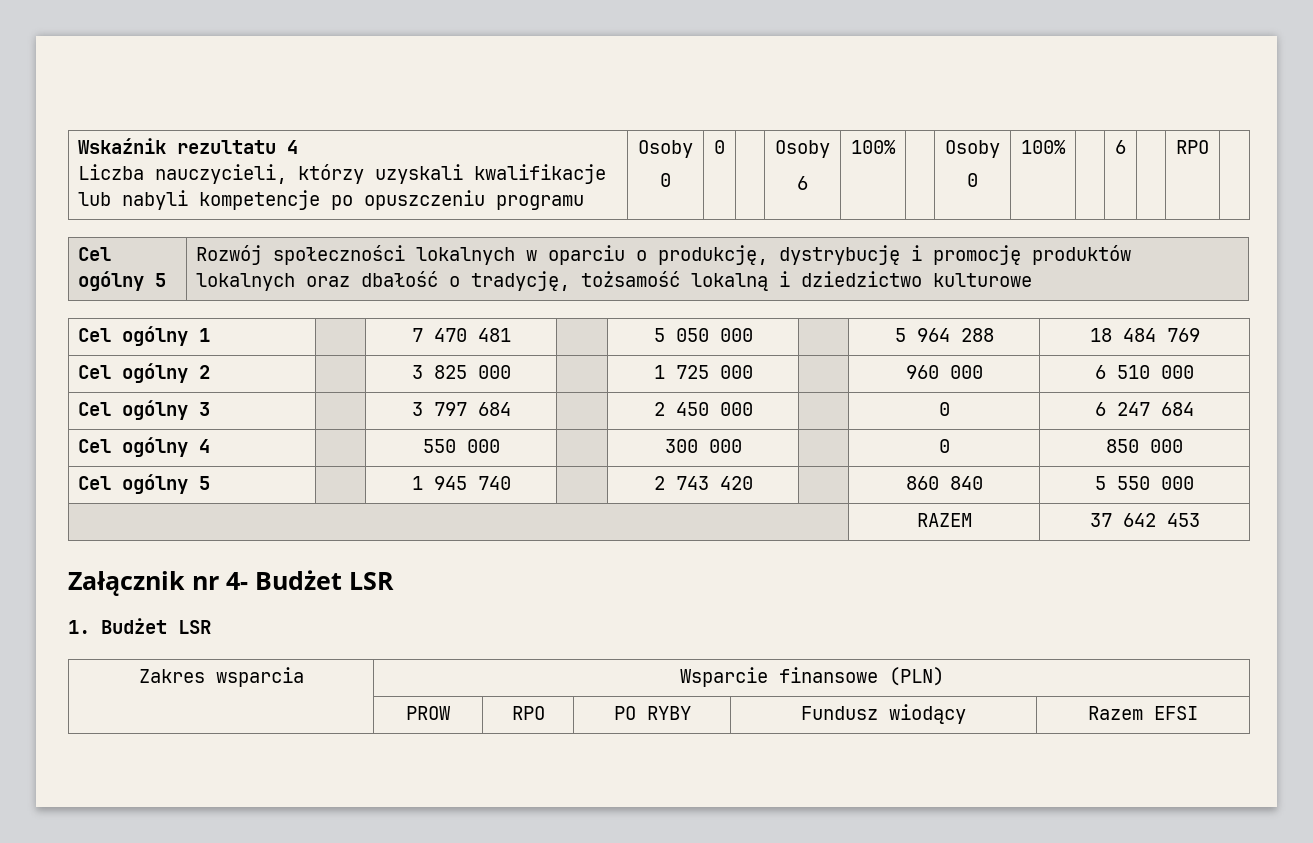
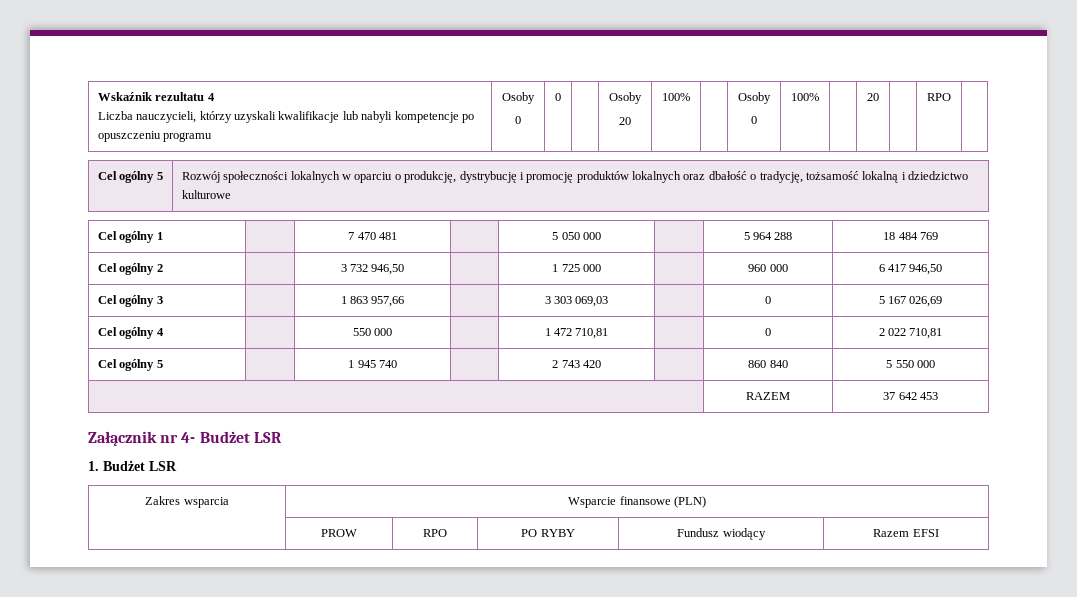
  Wskaźnik rezultatu 4
  Liczba nauczycieli, którzy uzyskali kwalifikacje lub nabyli kompetencje po opuszczeniu programu | Osoby
  0 | 0 | | Osoby
- 6 | 100% | | Osoby
- 0 | 100% | | 6 | | RPO |
+ 20 | 100% | | Osoby
+ 0 | 100% | | 20 | | RPO |
- Cel ogólny 2 | | 3 825 000 | | 1 725 000 | | 960 000 | 6 510 000
+ Cel ogólny 2 | | 3 732 946,50 | | 1 725 000 | | 960 000 | 6 417 946,50
- Cel ogólny 3 | | 3 797 684 | | 2 450 000 | | 0 | 6 247 684
+ Cel ogólny 3 | | 1 863 957,66 | | 3 303 069,03 | | 0 | 5 167 026,69
- Cel ogólny 4 | | 550 000 | | 300 000 | | 0 | 850 000
+ Cel ogólny 4 | | 550 000 | | 1 472 710,81 | | 0 | 2 022 710,81

